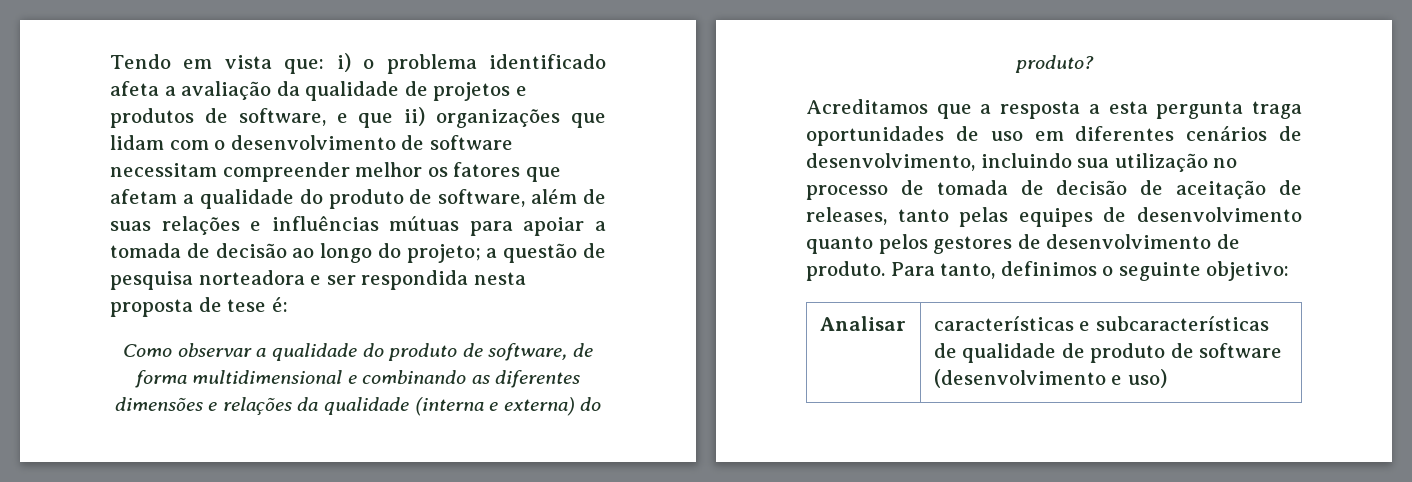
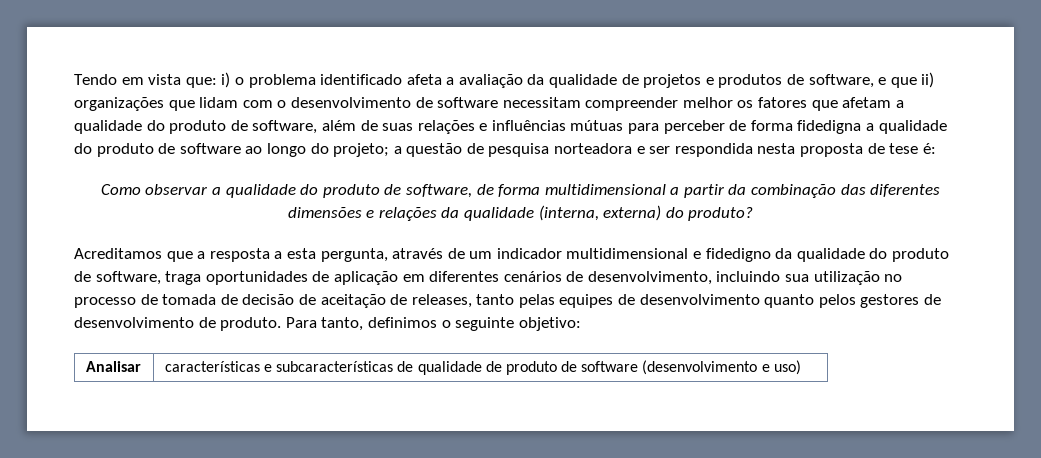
- i) o problema identificado afeta a avaliação da qualidade de projetos e produtos de software, e que ii) organizações que lidam com o desenvolvimento de software necessitam compreender melhor os fatores que afetam a qualidade do produto de software, além de suas relações e influências mútuas para apoiar a tomada de decisão ao longo do projeto;
+ i) o problema identificado afeta a avaliação da qualidade de projetos e produtos de software, e que ii) organizações que lidam com o desenvolvimento de software necessitam compreender melhor os fatores que afetam a qualidade do produto de software, além de suas relações e influências mútuas para perceber de forma fidedigna a qualidade do produto de software ao longo do projeto;
- Como observar a qualidade do produto de software, de forma multidimensional e combinando as diferentes dimensões e relações da qualidade (interna e externa) do produto?
+ Como observar a qualidade do produto de software, de forma multidimensional a partir da combinação das diferentes dimensões e relações da qualidade (interna, externa) do produto?
- Acreditamos que a resposta a esta pergunta traga oportunidades de uso em diferentes cenários de desenvolvimento, incluindo sua utilização no processo de tomada de decisão de aceitação de releases, tanto pelas equipes de desenvolvimento quanto pelos gestores de desenvolvimento de produto.
+ Acreditamos que a resposta a esta pergunta, através de um indicador multidimensional e fidedigno da qualidade do produto de software, traga oportunidades de aplicação em diferentes cenários de desenvolvimento, incluindo sua utilização no processo de tomada de decisão de aceitação de releases, tanto pelas equipes de desenvolvimento quanto pelos gestores de desenvolvimento de produto.

